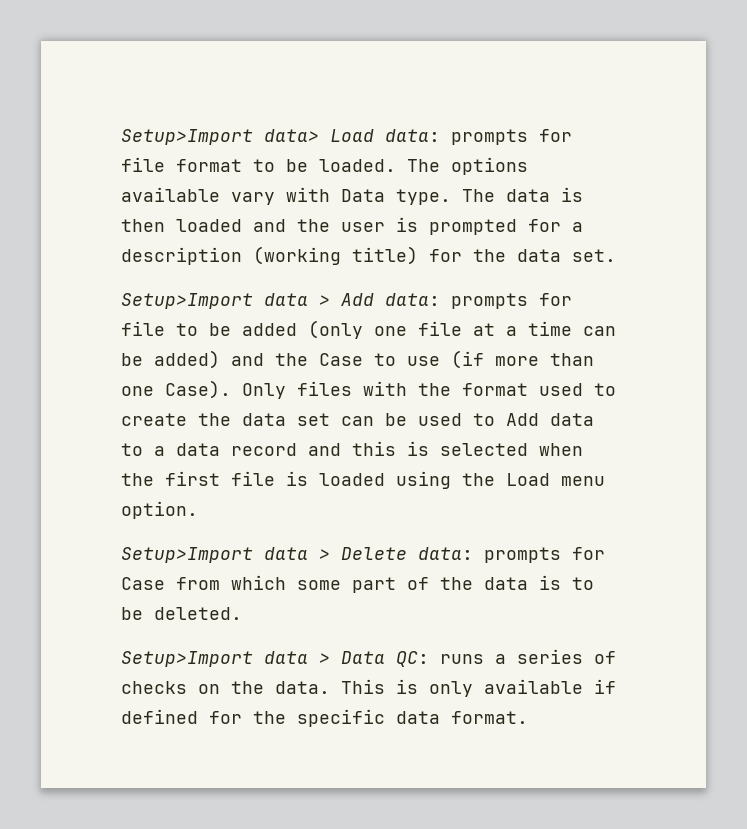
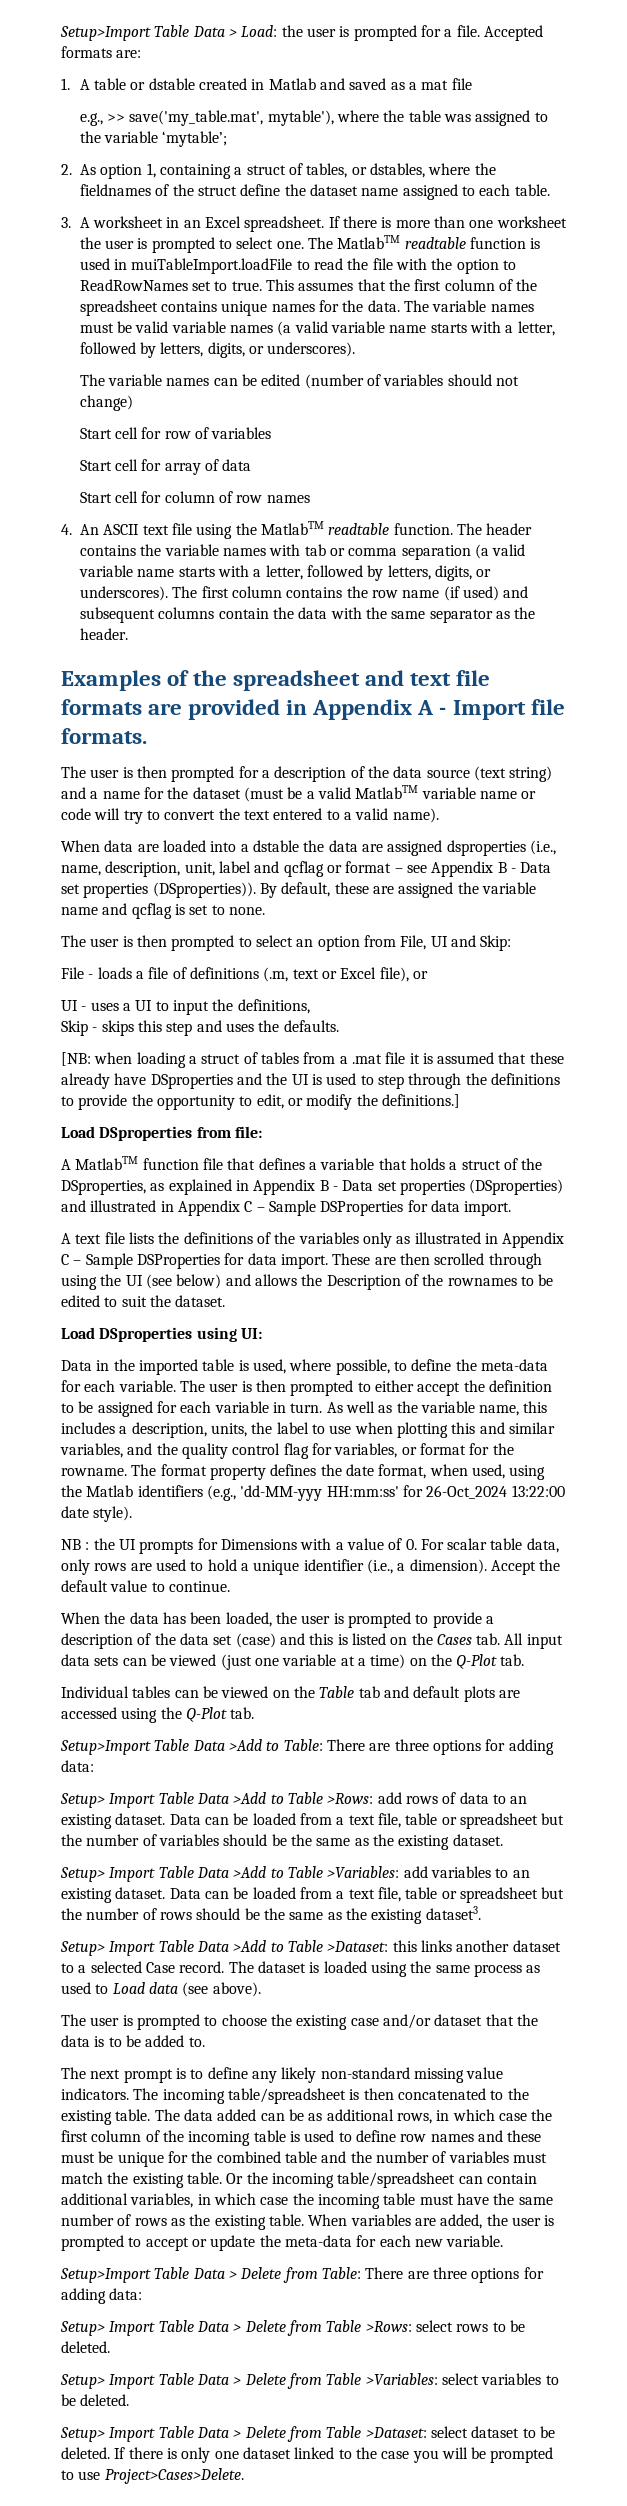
- Setup>Import data> Load data: prompts for file format to be loaded. The options available vary with Data type. The data is then loaded and the user is prompted for a description (working title) for the data set.
- Setup>Import data > Add data: prompts for file to be added (only one file at a time can be added) and the Case to use (if more than one Case). Only files with the format used to create the data set can be used to Add data to a data record and this is selected when the first file is loaded using the Load menu option.
- Setup>Import data > Delete data: prompts for Case from which some part of the data is to be deleted.
- Setup>Import data > Data QC: runs a series of checks on the data. This is only available if defined for the specific data format.
+ Setup>Import Table Data > Load: the user is prompted for a file. Accepted formats are:
+ 1. A table or dstable created in Matlab and saved as a mat file
+ e.g., >> save('my_table.mat', mytable'), where the table was assigned to the variable ‘mytable’;
+ 2. As option 1, containing a struct of tables, or dstables, where the fieldnames of the struct define the dataset name assigned to each table.
+ 3. A worksheet in an Excel spreadsheet. If there is more than one worksheet the user is prompted to select one. The MatlabTM readtable function is used in muiTableImport.loadFile to read the file with the option to ReadRowNames set to true. This assumes that the first column of the spreadsheet contains unique names for the data. The variable names must be valid variable names (a valid variable name starts with a letter, followed by letters, digits, or underscores).
+ The variable names can be edited (number of variables should not change)
+ Start cell for row of variables
+ Start cell for array of data
+ Start cell for column of row names
+ 4. An ASCII text file using the MatlabTM readtable function. The header contains the variable names with tab or comma separation (a valid variable name starts with a letter, followed by letters, digits, or underscores). The first column contains the row name (if used) and subsequent columns contain the data with the same separator as the header.
+ Examples of the spreadsheet and text file formats are provided in Appendix A - Import file formats.
+ The user is then prompted for a description of the data source (text string) and a name for the dataset (must be a valid MatlabTM variable name or code will try to convert the text entered to a valid name).
+ When data are loaded into a dstable the data are assigned dsproperties (i.e., name, description, unit, label and qcflag or format – see Appendix B - Data set properties (DSproperties)). By default, these are assigned the variable name and qcflag is set to none.
+ The user is then prompted to select an option from File, UI and Skip:
+ File - loads a file of definitions (.m, text or Excel file), or
+ UI - uses a UI to input the definitions,
+ Skip - skips this step and uses the defaults.
+ [NB: when loading a struct of tables from a .mat file it is assumed that these already have DSproperties and the UI is used to step through the definitions to provide the opportunity to edit, or modify the definitions.]
+ Load DSproperties from file:
+ A MatlabTM function file that defines a variable that holds a struct of the DSproperties, as explained in Appendix B - Data set properties (DSproperties) and illustrated in Appendix C – Sample DSProperties for data import.
+ A text file lists the definitions of the variables only as illustrated in Appendix C – Sample DSProperties for data import. These are then scrolled through using the UI (see below) and allows the Description of the rownames to be edited to suit the dataset.
+ Load DSproperties using UI:
+ Data in the imported table is used, where possible, to define the meta-data for each variable. The user is then prompted to either accept the definition to be assigned for each variable in turn. As well as the variable name, this includes a description, units, the label to use when plotting this and similar variables, and the quality control flag for variables, or format for the rowname. The format property defines the date format, when used, using the Matlab identifiers (e.g., 'dd-MM-yyy HH:mm:ss' for 26-Oct_2024 13:22:00 date style).
+ NB : the UI prompts for Dimensions with a value of 0. For scalar table data, only rows are used to hold a unique identifier (i.e., a dimension). Accept the default value to continue.
+ When the data has been loaded, the user is prompted to provide a description of the data set (case) and this is listed on the Cases tab. All input data sets can be viewed (just one variable at a time) on the Q-Plot tab.
+ Individual tables can be viewed on the Table tab and default plots are accessed using the Q-Plot tab.
+ Setup>Import Table Data >Add to Table: There are three options for adding data:
+ Setup> Import Table Data >Add to Table >Rows: add rows of data to an existing dataset. Data can be loaded from a text file, table or spreadsheet but the number of variables should be the same as the existing dataset.
+ Setup> Import Table Data >Add to Table >Variables: add variables to an existing dataset. Data can be loaded from a text file, table or spreadsheet but the number of rows should be the same as the existing dataset3.
+ Setup> Import Table Data >Add to Table >Dataset: this links another dataset to a selected Case record. The dataset is loaded using the same process as used to Load data (see above).
+ The user is prompted to choose the existing case and/or dataset that the data is to be added to.
+ The next prompt is to define any likely non-standard missing value indicators. The incoming table/spreadsheet is then concatenated to the existing table. The data added can be as additional rows, in which case the first column of the incoming table is used to define row names and these must be unique for the combined table and the number of variables must match the existing table. Or the incoming table/spreadsheet can contain additional variables, in which case the incoming table must have the same number of rows as the existing table. When variables are added, the user is prompted to accept or update the meta-data for each new variable.
+ Setup>Import Table Data > Delete from Table: There are three options for adding data:
+ Setup> Import Table Data > Delete from Table >Rows: select rows to be deleted.
+ Setup> Import Table Data > Delete from Table >Variables: select variables to be deleted.
+ Setup> Import Table Data > Delete from Table >Dataset: select dataset to be deleted. If there is only one dataset linked to the case you will be prompted to use Project>Cases>Delete.

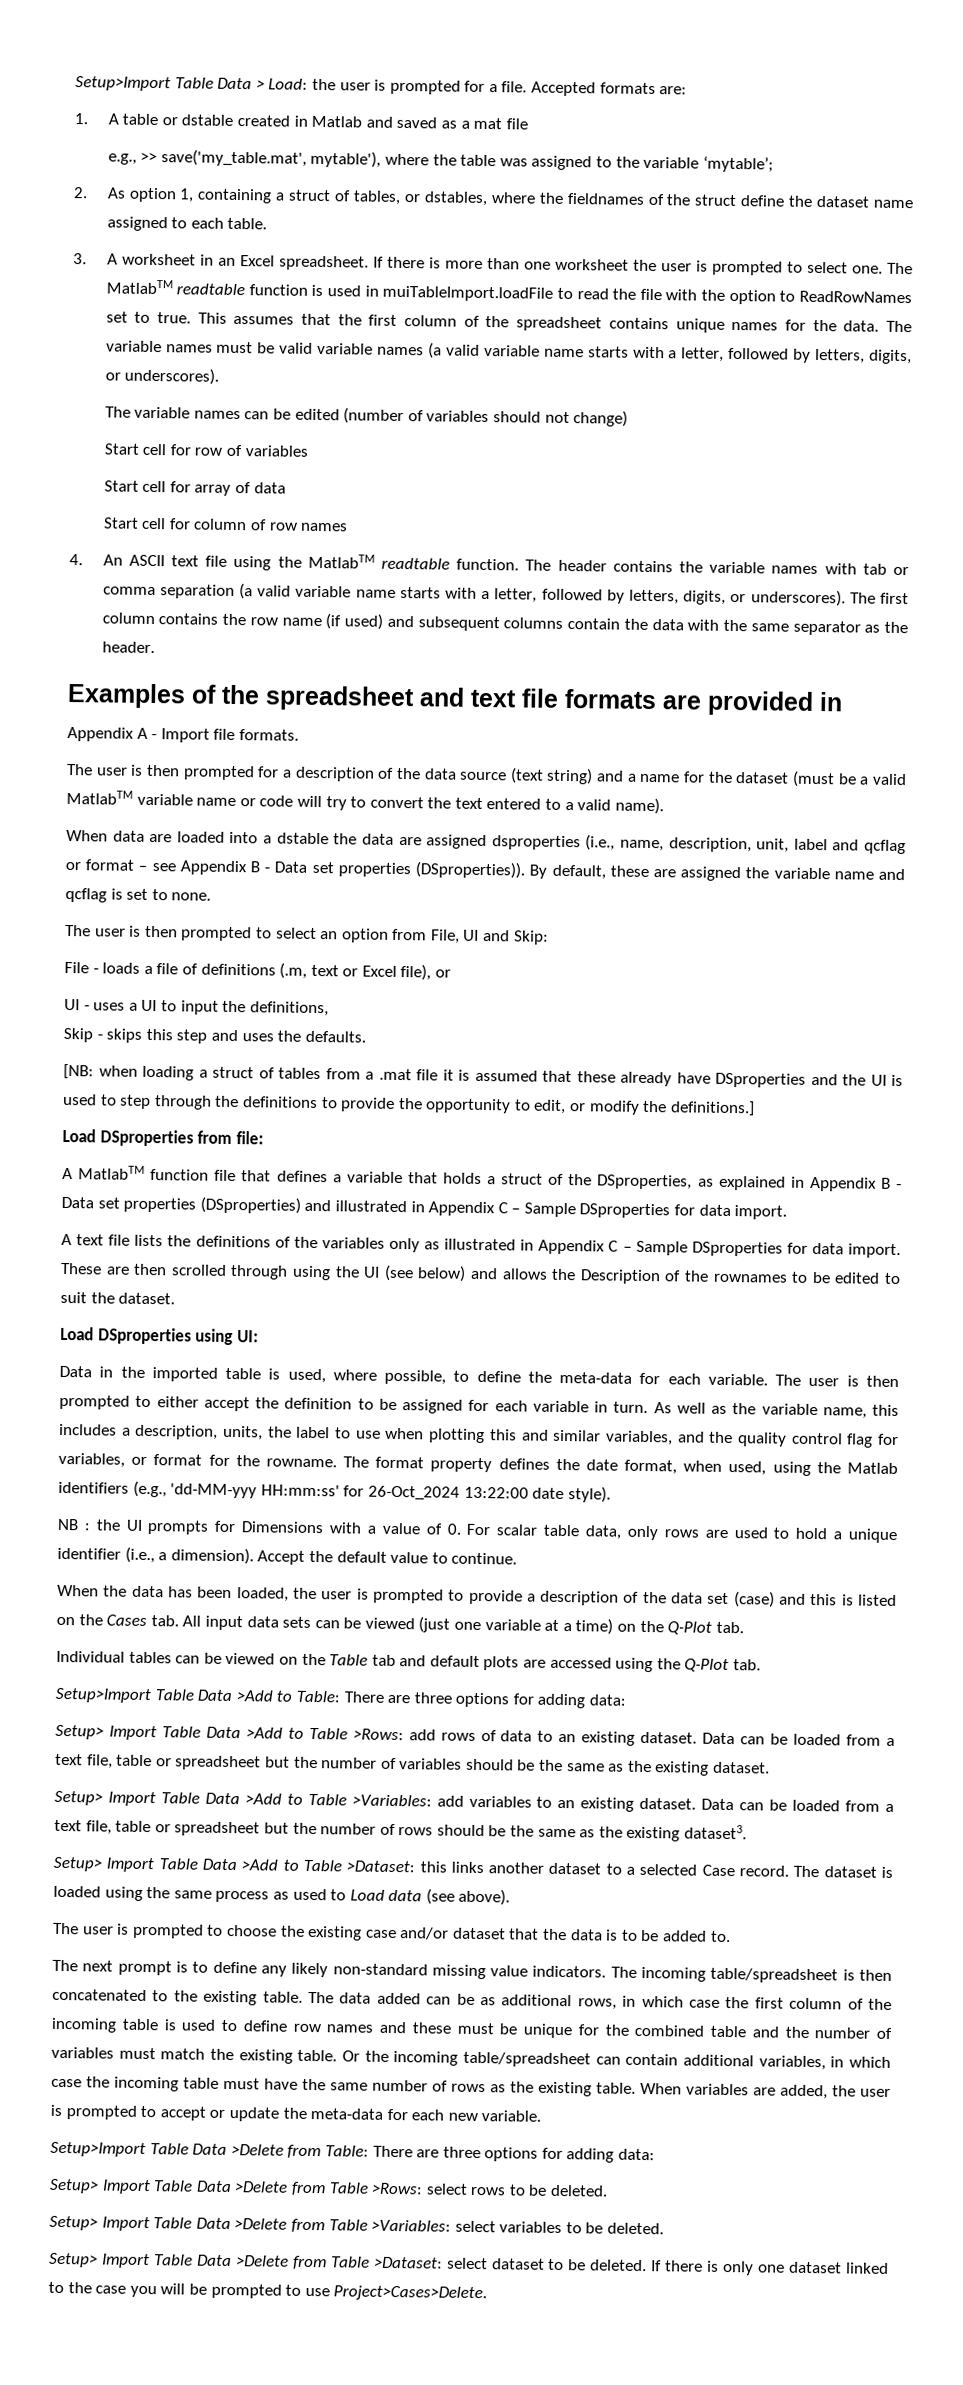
- Examples of the spreadsheet and text file formats are provided in Appendix A - Import file formats.
+ Examples of the spreadsheet and text file formats are provided in
+ Appendix A - Import file formats.
- A MatlabTM function file that defines a variable that holds a struct of the DSproperties, as explained in Appendix B - Data set properties (DSproperties) and illustrated in Appendix C – Sample DSProperties for data import.
+ A MatlabTM function file that defines a variable that holds a struct of the DSproperties, as explained in Appendix B - Data set properties (DSproperties) and illustrated in Appendix C – Sample DSproperties for data import.
- A text file lists the definitions of the variables only as illustrated in Appendix C – Sample DSProperties for data import.
+ A text file lists the definitions of the variables only as illustrated in Appendix C – Sample DSproperties for data import.
- Setup>Import Table Data > Delete from Table: There are three options for adding data:
+ Setup>Import Table Data >Delete from Table: There are three options for adding data:
- Setup> Import Table Data > Delete from Table >Rows: select rows to be deleted.
+ Setup> Import Table Data >Delete from Table >Rows: select rows to be deleted.
- Setup> Import Table Data > Delete from Table >Variables: select variables to be deleted.
+ Setup> Import Table Data >Delete from Table >Variables: select variables to be deleted.
- Setup> Import Table Data > Delete from Table >Dataset: select dataset to be deleted.
+ Setup> Import Table Data >Delete from Table >Dataset: select dataset to be deleted.

